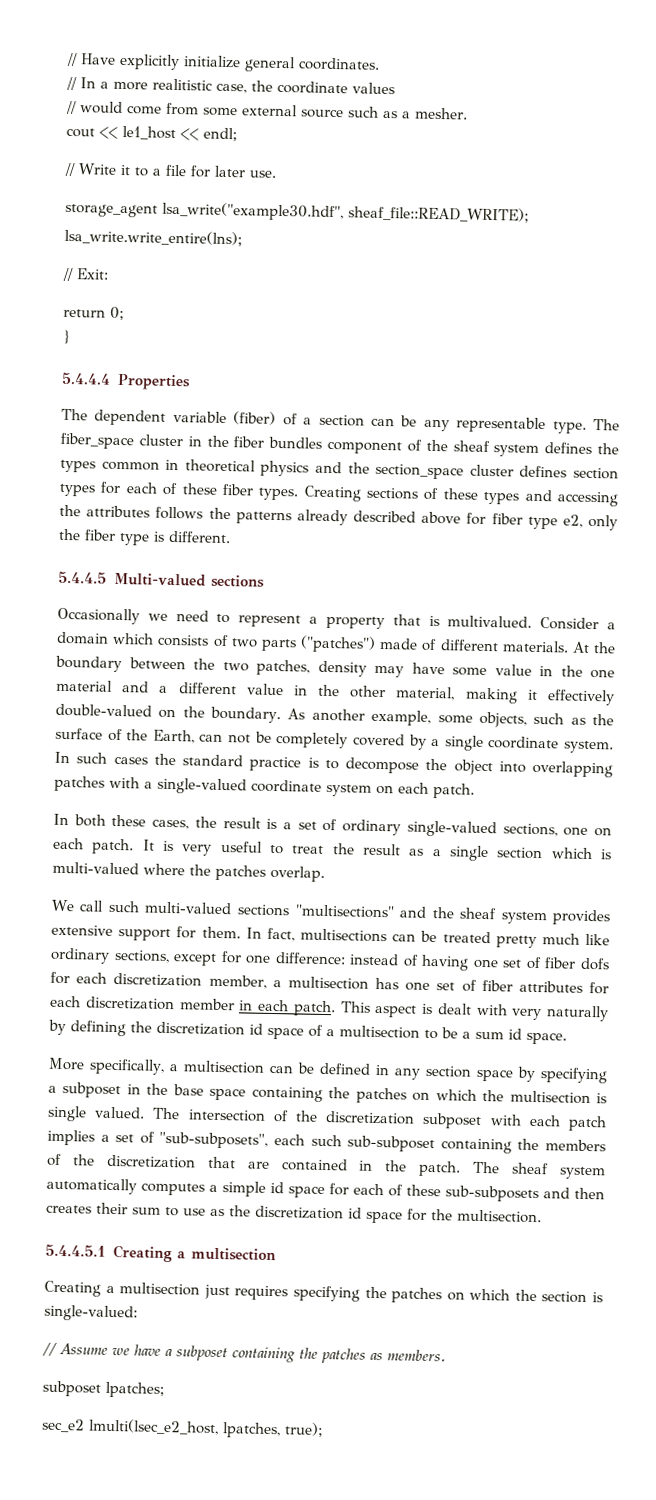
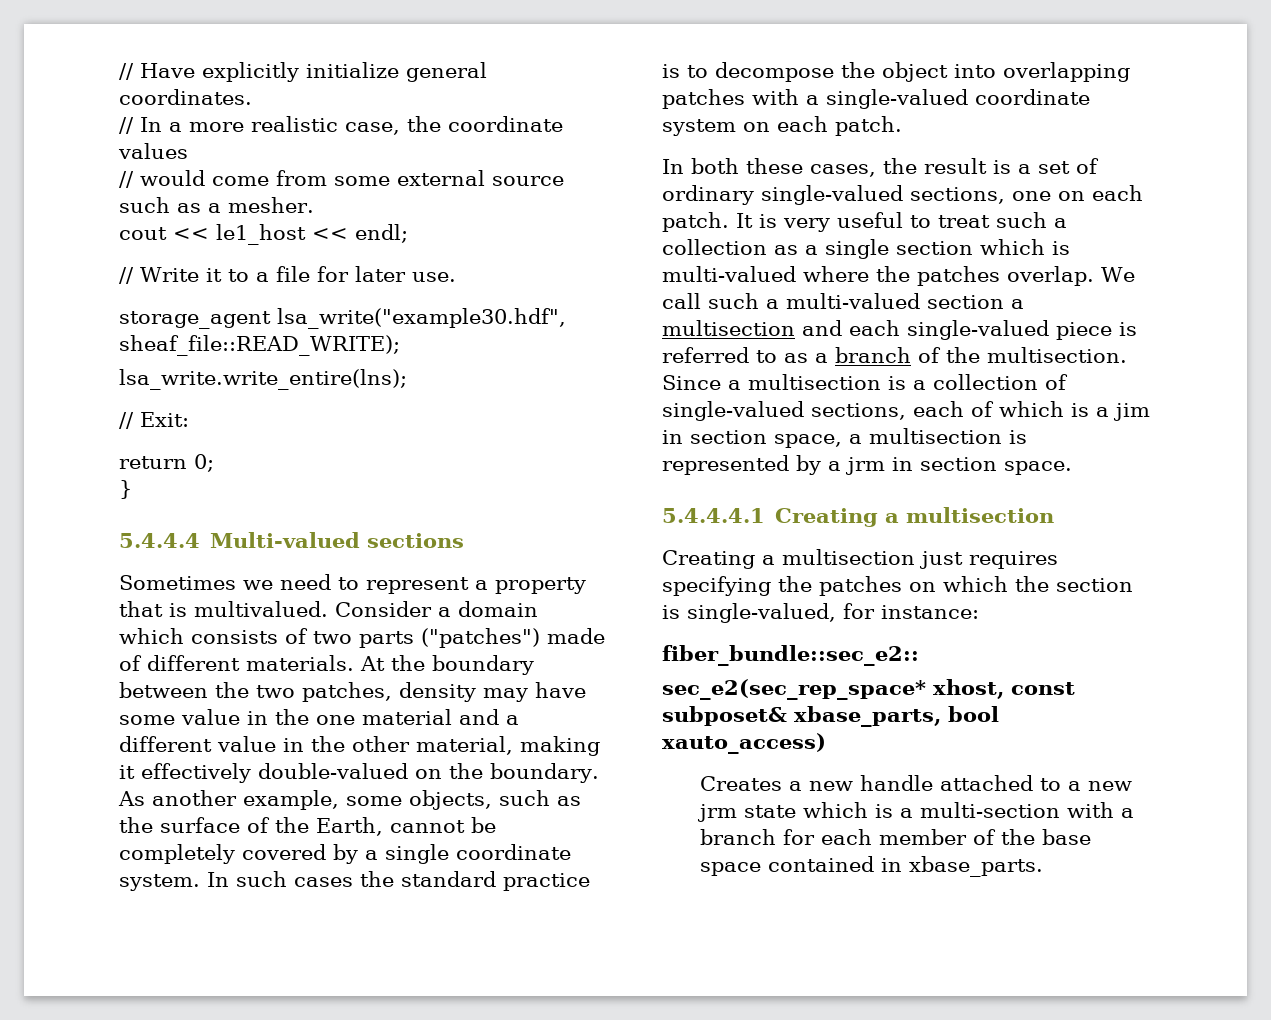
- // In a more realitistic case, the coordinate values
+ // In a more realistic case, the coordinate values
- 5.4.4.4 Properties
- The dependent variable (fiber) of a section can be any representable type. The fiber_space cluster in the fiber bundles component of the sheaf system defines the types common in theoretical physics and the section_space cluster defines section types for each of these fiber types. Creating sections of these types and accessing the attributes follows the patterns already described above for fiber type e2, only the fiber type is different.
- 5.4.4.5 Multi-valued sections
+ 5.4.4.4 Multi-valued sections
- Occasionally we need to represent a property that is multivalued.
+ Sometimes we need to represent a property that is multivalued.
- As another example, some objects, such as the surface of the Earth, can not be completely covered by a single coordinate system.
+ As another example, some objects, such as the surface of the Earth, cannot be completely covered by a single coordinate system.
- It is very useful to treat the result as a single section which is multi-valued where the patches overlap.
- We call such multi-valued sections "multisections" and the sheaf system provides extensive support for them. In fact, multisections can be treated pretty much like ordinary sections, except for one difference: instead of having one set of fiber dofs for each discretization member, a multisection has one set of fiber attributes for each discretization member in each patch. This aspect is dealt with very naturally by defining the discretization id space of a multisection to be a sum id space.
- More specifically, a multisection can be defined in any section space by specifying a subposet in the base space containing the patches on which the multisection is single valued. The intersection of the discretization subposet with each patch implies a set of "sub-subposets", each such sub-subposet containing the members of the discretization that are contained in the patch. The sheaf system automatically computes a simple id space for each of these sub-subposets and then creates their sum to use as the discretization id space for the multisection.
- 5.4.4.5.1 Creating a multisection
+ It is very useful to treat such a collection as a single section which is multi-valued where the patches overlap. We call such a multi-valued section a multisection and each single-valued piece is referred to as a branch of the multisection. Since a multisection is a collection of single-valued sections, each of which is a jim in section space, a multisection is represented by a jrm in section space.
+ 5.4.4.4.1 Creating a multisection
- Creating a multisection just requires specifying the patches on which the section is single-valued:
- // Assume we have a subposet containing the patches as members.
- subposet lpatches;
- sec_e2 lmulti(lsec_e2_host, lpatches, true);
+ Creating a multisection just requires specifying the patches on which the section is single-valued, for instance:
+ fiber_bundle::sec_e2::
+ sec_e2(sec_rep_space* xhost, const subposet& xbase_parts, bool xauto_access)
+ Creates a new handle attached to a new jrm state which is a multi-section with a branch for each member of the base space contained in xbase_parts.

